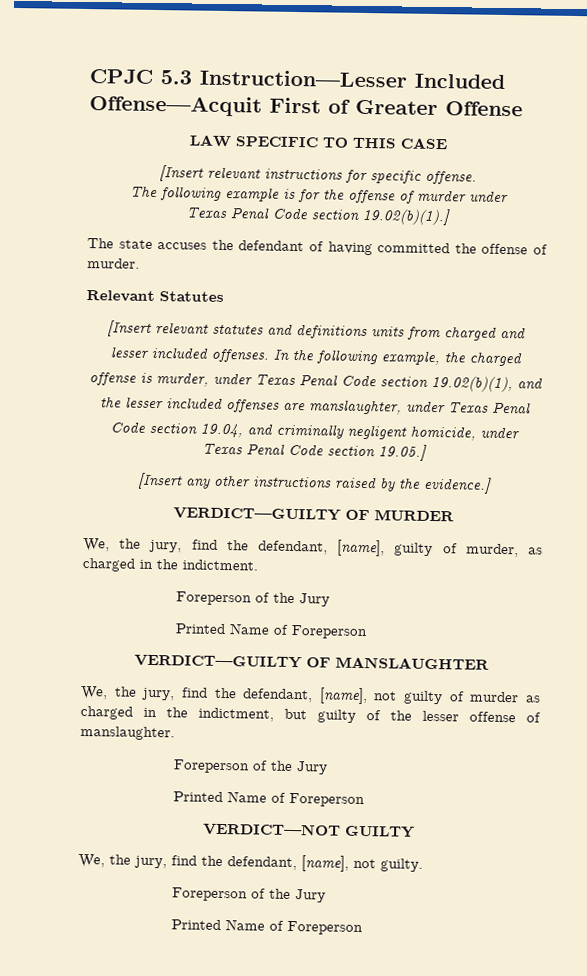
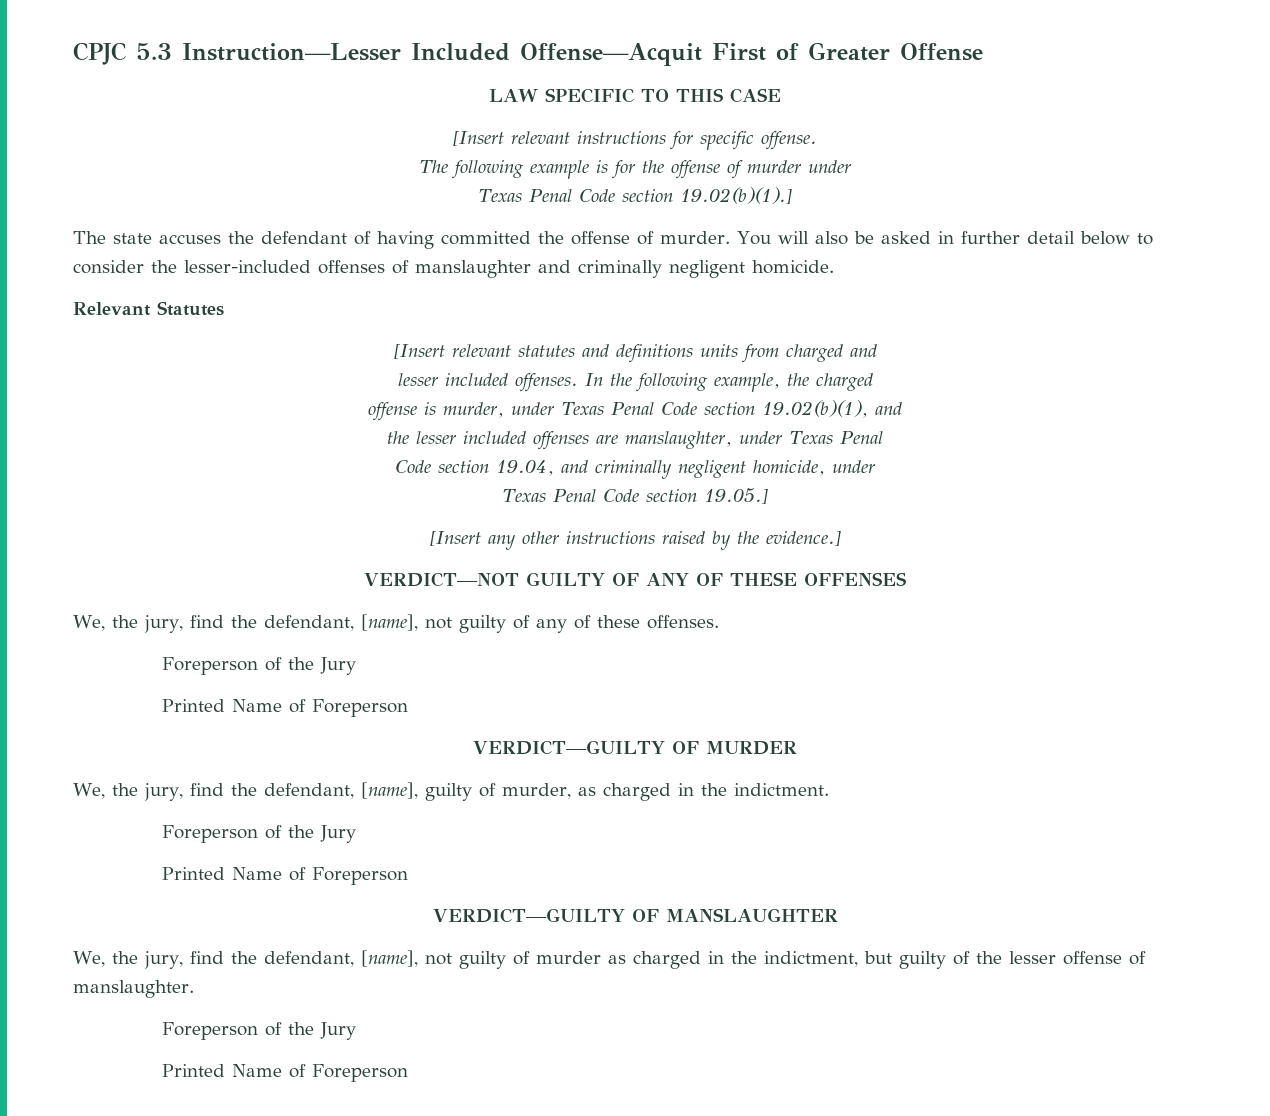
+ You will also be asked in further detail below to consider the lesser-included offenses of manslaughter and criminally negligent homicide.
+ VERDICT—NOT GUILTY OF ANY OF THESE OFFENSES
+ We, the jury, find the defendant, [name], not guilty of any of these offenses.
+ Foreperson of the Jury
+ Printed Name of Foreperson
- VERDICT—NOT GUILTY
- We, the jury, find the defendant, [name], not guilty.
- Foreperson of the Jury
- Printed Name of Foreperson

